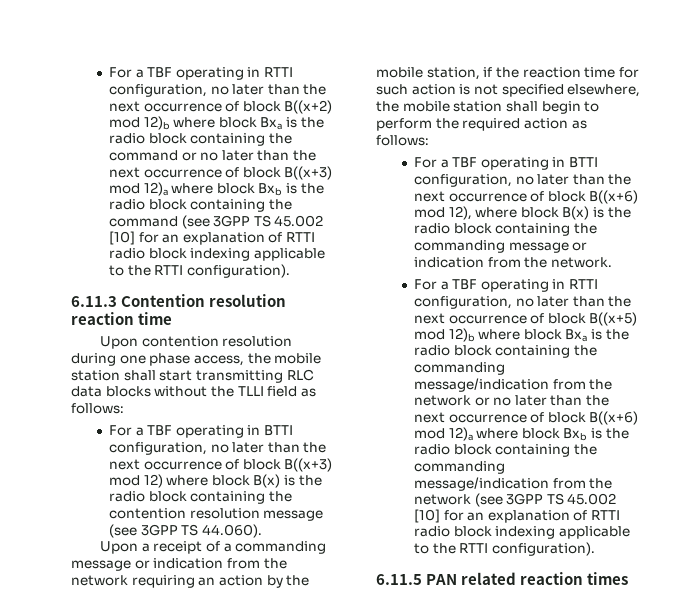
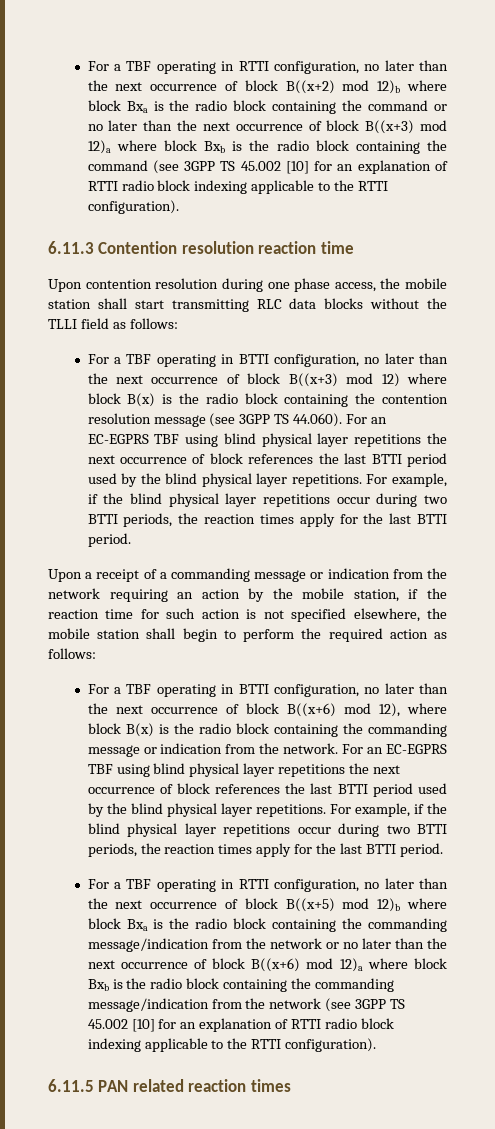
- For a TBF operating in BTTI configuration, no later than the next occurrence of block B((x+3) mod 12) where block B(x) is the radio block containing the contention resolution message (see 3GPP TS 44.060).
+ For a TBF operating in BTTI configuration, no later than the next occurrence of block B((x+3) mod 12) where block B(x) is the radio block containing the contention resolution message (see 3GPP TS 44.060). For an EC-EGPRS TBF using blind physical layer repetitions the next occurrence of block references the last BTTI period used by the blind physical layer repetitions. For example, if the blind physical layer repetitions occur during two BTTI periods, the reaction times apply for the last BTTI period.
- For a TBF operating in BTTI configuration, no later than the next occurrence of block B((x+6) mod 12), where block B(x) is the radio block containing the commanding message or indication from the network.
+ For a TBF operating in BTTI configuration, no later than the next occurrence of block B((x+6) mod 12), where block B(x) is the radio block containing the commanding message or indication from the network. For an EC-EGPRS TBF using blind physical layer repetitions the next occurrence of block references the last BTTI period used by the blind physical layer repetitions. For example, if the blind physical layer repetitions occur during two BTTI periods, the reaction times apply for the last BTTI period.

